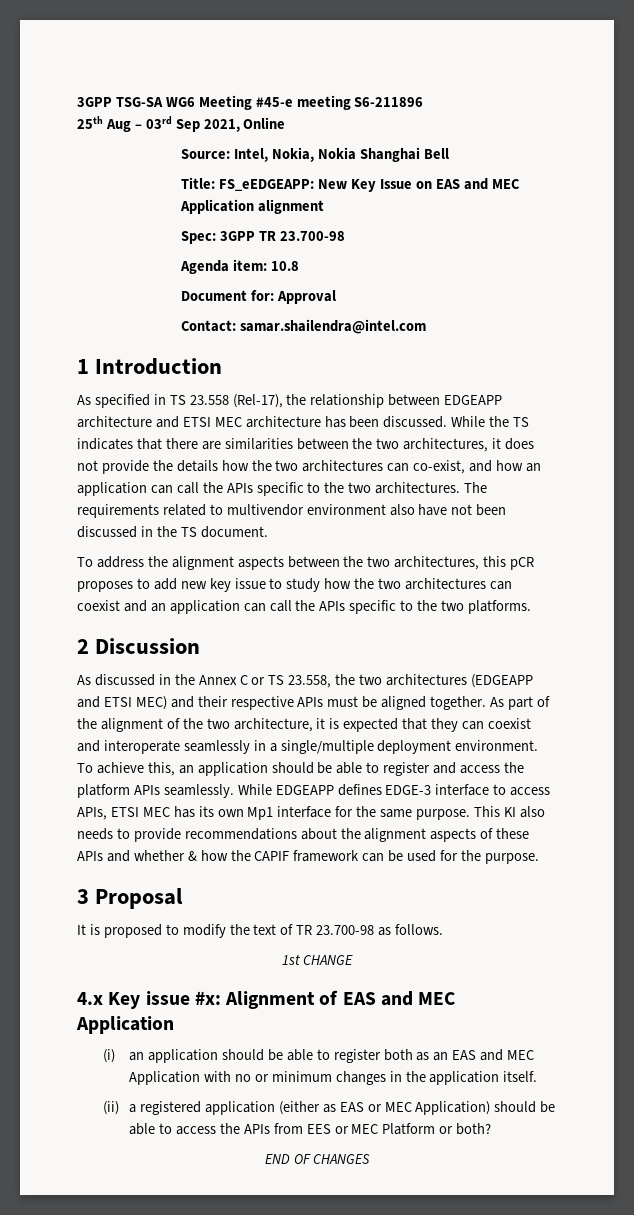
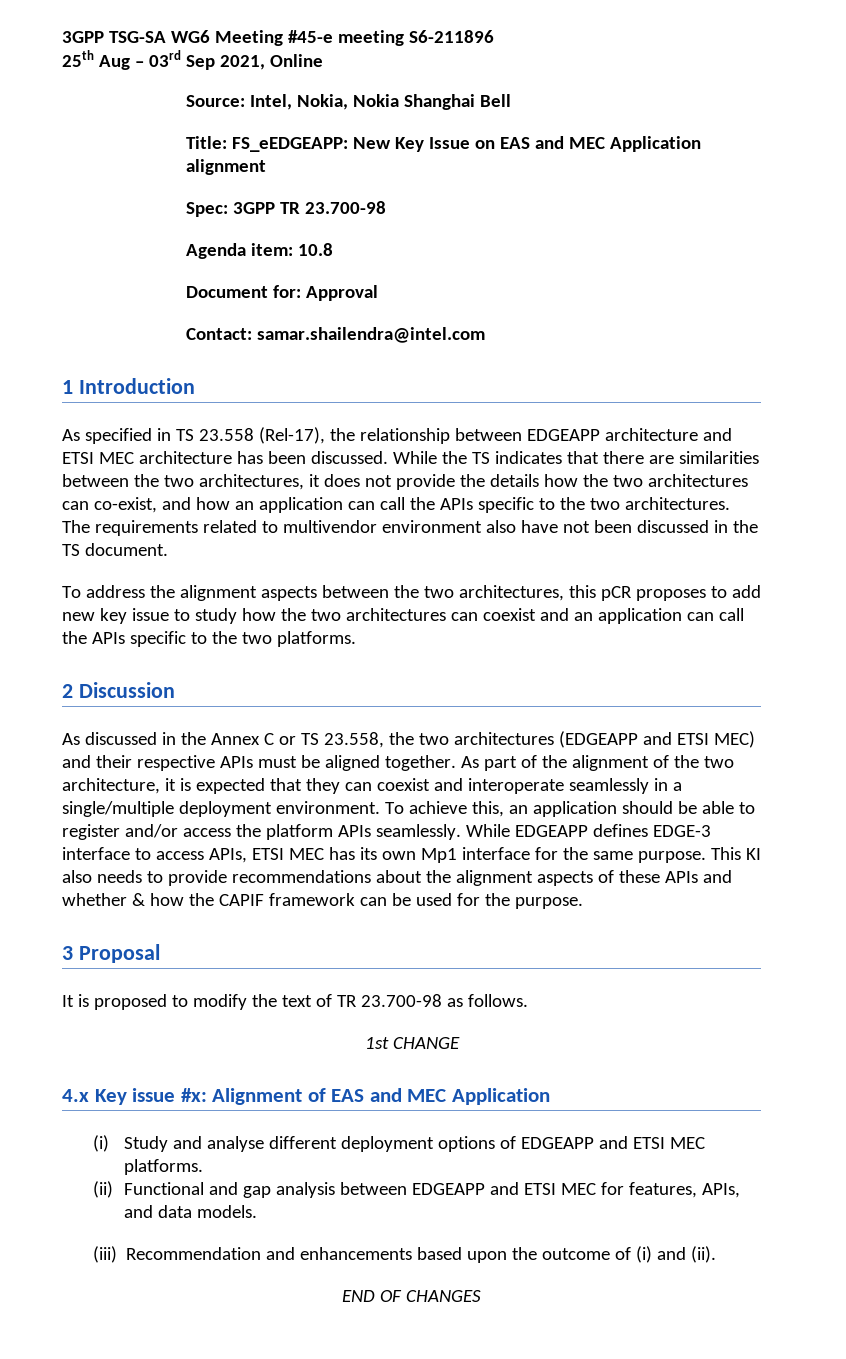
- To achieve this, an application should be able to register and access the platform APIs seamlessly.
+ To achieve this, an application should be able to register and/or access the platform APIs seamlessly.
- (i) an application should be able to register both as an EAS and MEC Application with no or minimum changes in the application itself.
- (ii) a registered application (either as EAS or MEC Application) should be able to access the APIs from EES or MEC Platform or both?
+ (i) Study and analyse different deployment options of EDGEAPP and ETSI MEC platforms.
+ (ii) Functional and gap analysis between EDGEAPP and ETSI MEC for features, APIs, and data models.
+ (iii) Recommendation and enhancements based upon the outcome of (i) and (ii).

